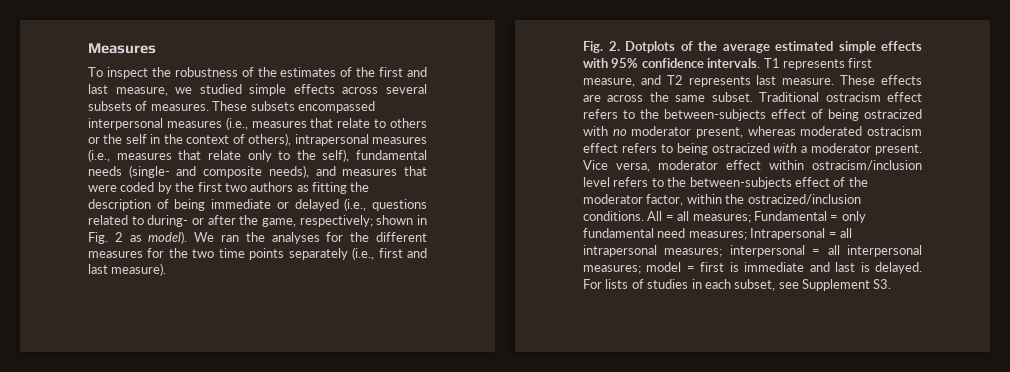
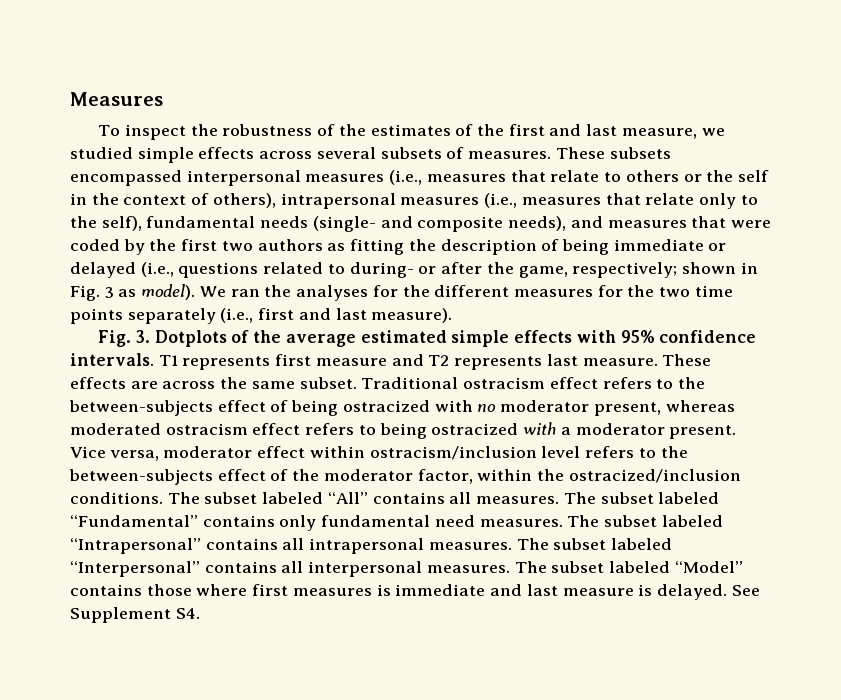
- shown in Fig. 2 as model).
+ shown in Fig. 3 as model).
- Fig. 2. Dotplots of the average estimated simple effects with 95% confidence intervals.
+ Fig. 3. Dotplots of the average estimated simple effects with 95% confidence intervals.
- T1 represents first measure, and T2 represents last measure.
+ T1 represents first measure and T2 represents last measure.
- All = all measures; Fundamental = only fundamental need measures; Intrapersonal = all intrapersonal measures; interpersonal = all interpersonal measures; model = first is immediate and last is delayed.
+ The subset labeled “All” contains all measures. The subset labeled “Fundamental” contains only fundamental need measures. The subset labeled “Intrapersonal” contains all intrapersonal measures. The subset labeled “Interpersonal” contains all interpersonal measures. The subset labeled “Model” contains those where first measures is immediate and last measure is delayed.
- For lists of studies in each subset, see Supplement S3.
+ See Supplement S4.

